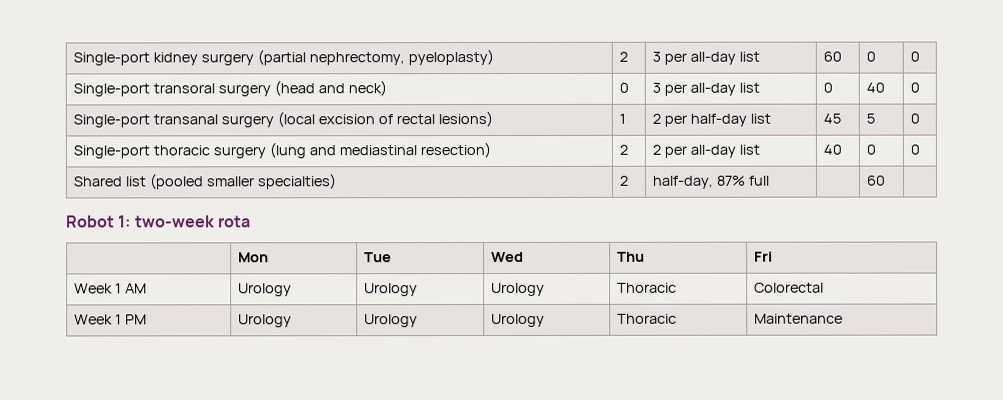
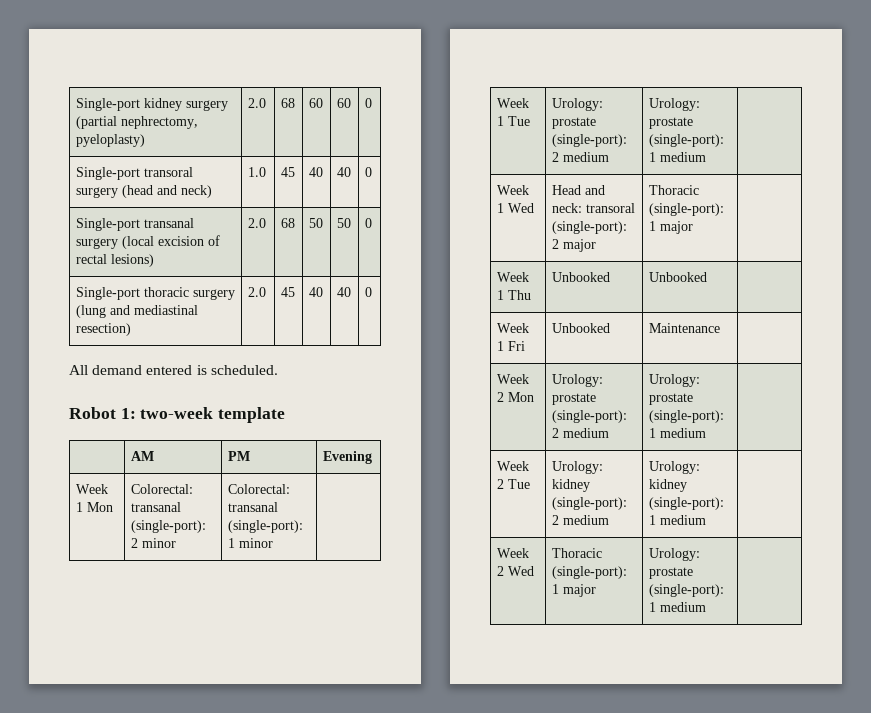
- Single-port kidney surgery (partial nephrectomy, pyeloplasty) | 2 | 3 per all-day list | 60 | 0 | 0
+ Single-port kidney surgery (partial nephrectomy, pyeloplasty) | 2.0 | 68 | 60 | 60 | 0
- Single-port transoral surgery (head and neck) | 0 | 3 per all-day list | 0 | 40 | 0
+ Single-port transoral surgery (head and neck) | 1.0 | 45 | 40 | 40 | 0
- Single-port transanal surgery (local excision of rectal lesions) | 1 | 2 per half-day list | 45 | 5 | 0
+ Single-port transanal surgery (local excision of rectal lesions) | 2.0 | 68 | 50 | 50 | 0
- Single-port thoracic surgery (lung and mediastinal resection) | 2 | 2 per all-day list | 40 | 0 | 0
- Shared list (pooled smaller specialties) | 2 | half-day, 87% full | | 60 |
- Robot 1: two-week rota
- | Mon | Tue | Wed | Thu | Fri
- Week 1 AM | Urology | Urology | Urology | Thoracic | Colorectal
- Week 1 PM | Urology | Urology | Urology | Thoracic | Maintenance
+ Single-port thoracic surgery (lung and mediastinal resection) | 2.0 | 45 | 40 | 40 | 0
+ All demand entered is scheduled.
+ Robot 1: two-week template
+ | AM | PM | Evening
+ Week 1 Mon | Colorectal: transanal (single-port): 2 minor | Colorectal: transanal (single-port): 1 minor |
+ Week 1 Tue | Urology: prostate (single-port): 2 medium | Urology: prostate (single-port): 1 medium |
+ Week 1 Wed | Head and neck: transoral (single-port): 2 major | Thoracic (single-port): 1 major |
+ Week 1 Thu | Unbooked | Unbooked |
+ Week 1 Fri | Unbooked | Maintenance |
+ Week 2 Mon | Urology: prostate (single-port): 2 medium | Urology: prostate (single-port): 1 medium |
+ Week 2 Tue | Urology: kidney (single-port): 2 medium | Urology: kidney (single-port): 1 medium |
+ Week 2 Wed | Thoracic (single-port): 1 major | Urology: prostate (single-port): 1 medium |

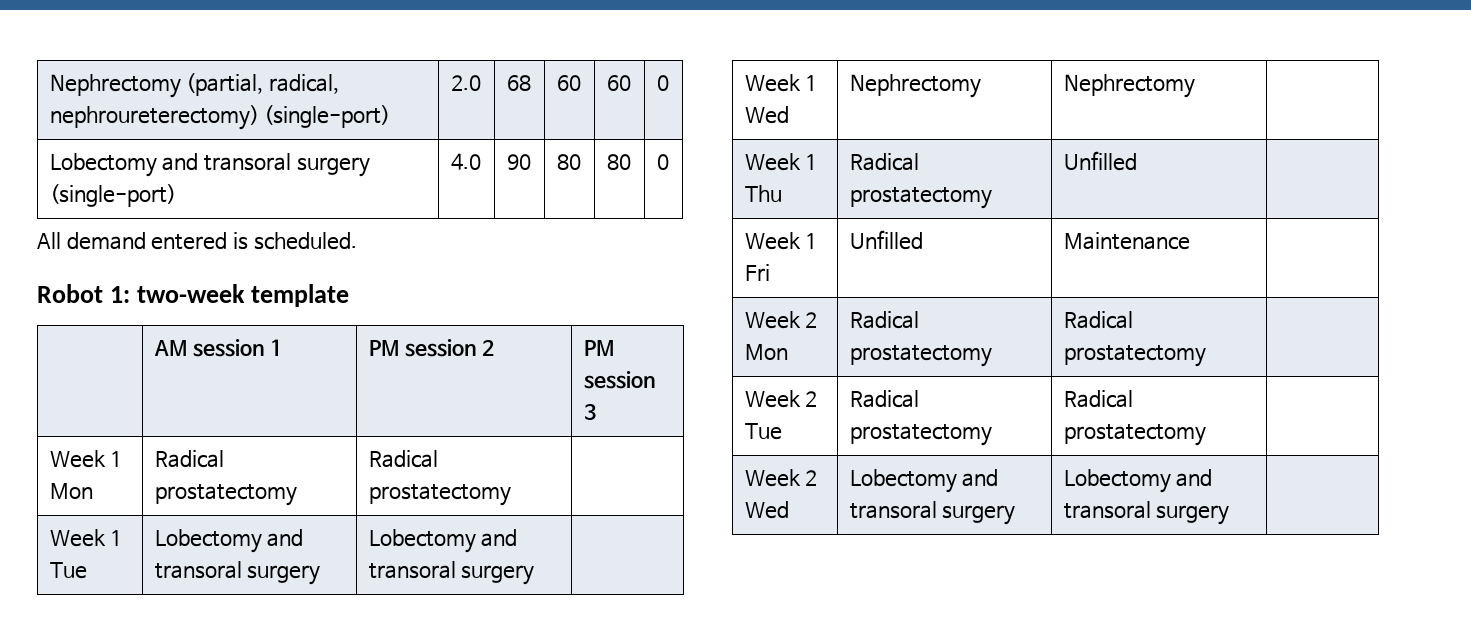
- Single-port kidney surgery (partial nephrectomy, pyeloplasty) | 2.0 | 68 | 60 | 60 | 0
+ Nephrectomy (partial, radical, nephroureterectomy) (single-port) | 2.0 | 68 | 60 | 60 | 0
- Single-port transoral surgery (head and neck) | 1.0 | 45 | 40 | 40 | 0
- Single-port transanal surgery (local excision of rectal lesions) | 2.0 | 68 | 50 | 50 | 0
- Single-port thoracic surgery (lung and mediastinal resection) | 2.0 | 45 | 40 | 40 | 0
+ Lobectomy and transoral surgery (single-port) | 4.0 | 90 | 80 | 80 | 0
- | AM | PM | Evening
- Week 1 Mon | Colorectal: transanal (single-port): 2 minor | Colorectal: transanal (single-port): 1 minor |
- Week 1 Tue | Urology: prostate (single-port): 2 medium | Urology: prostate (single-port): 1 medium |
- Week 1 Wed | Head and neck: transoral (single-port): 2 major | Thoracic (single-port): 1 major |
+ | AM session 1 | PM session 2 | PM session 3
+ Week 1 Mon | Radical prostatectomy | Radical prostatectomy |
+ Week 1 Tue | Lobectomy and transoral surgery | Lobectomy and transoral surgery |
+ Week 1 Wed | Nephrectomy | Nephrectomy |
- Week 1 Thu | Unbooked | Unbooked |
+ Week 1 Thu | Radical prostatectomy | Unfilled |
- Week 1 Fri | Unbooked | Maintenance |
+ Week 1 Fri | Unfilled | Maintenance |
- Week 2 Mon | Urology: prostate (single-port): 2 medium | Urology: prostate (single-port): 1 medium |
- Week 2 Tue | Urology: kidney (single-port): 2 medium | Urology: kidney (single-port): 1 medium |
- Week 2 Wed | Thoracic (single-port): 1 major | Urology: prostate (single-port): 1 medium |
+ Week 2 Mon | Radical prostatectomy | Radical prostatectomy |
+ Week 2 Tue | Radical prostatectomy | Radical prostatectomy |
+ Week 2 Wed | Lobectomy and transoral surgery | Lobectomy and transoral surgery |

